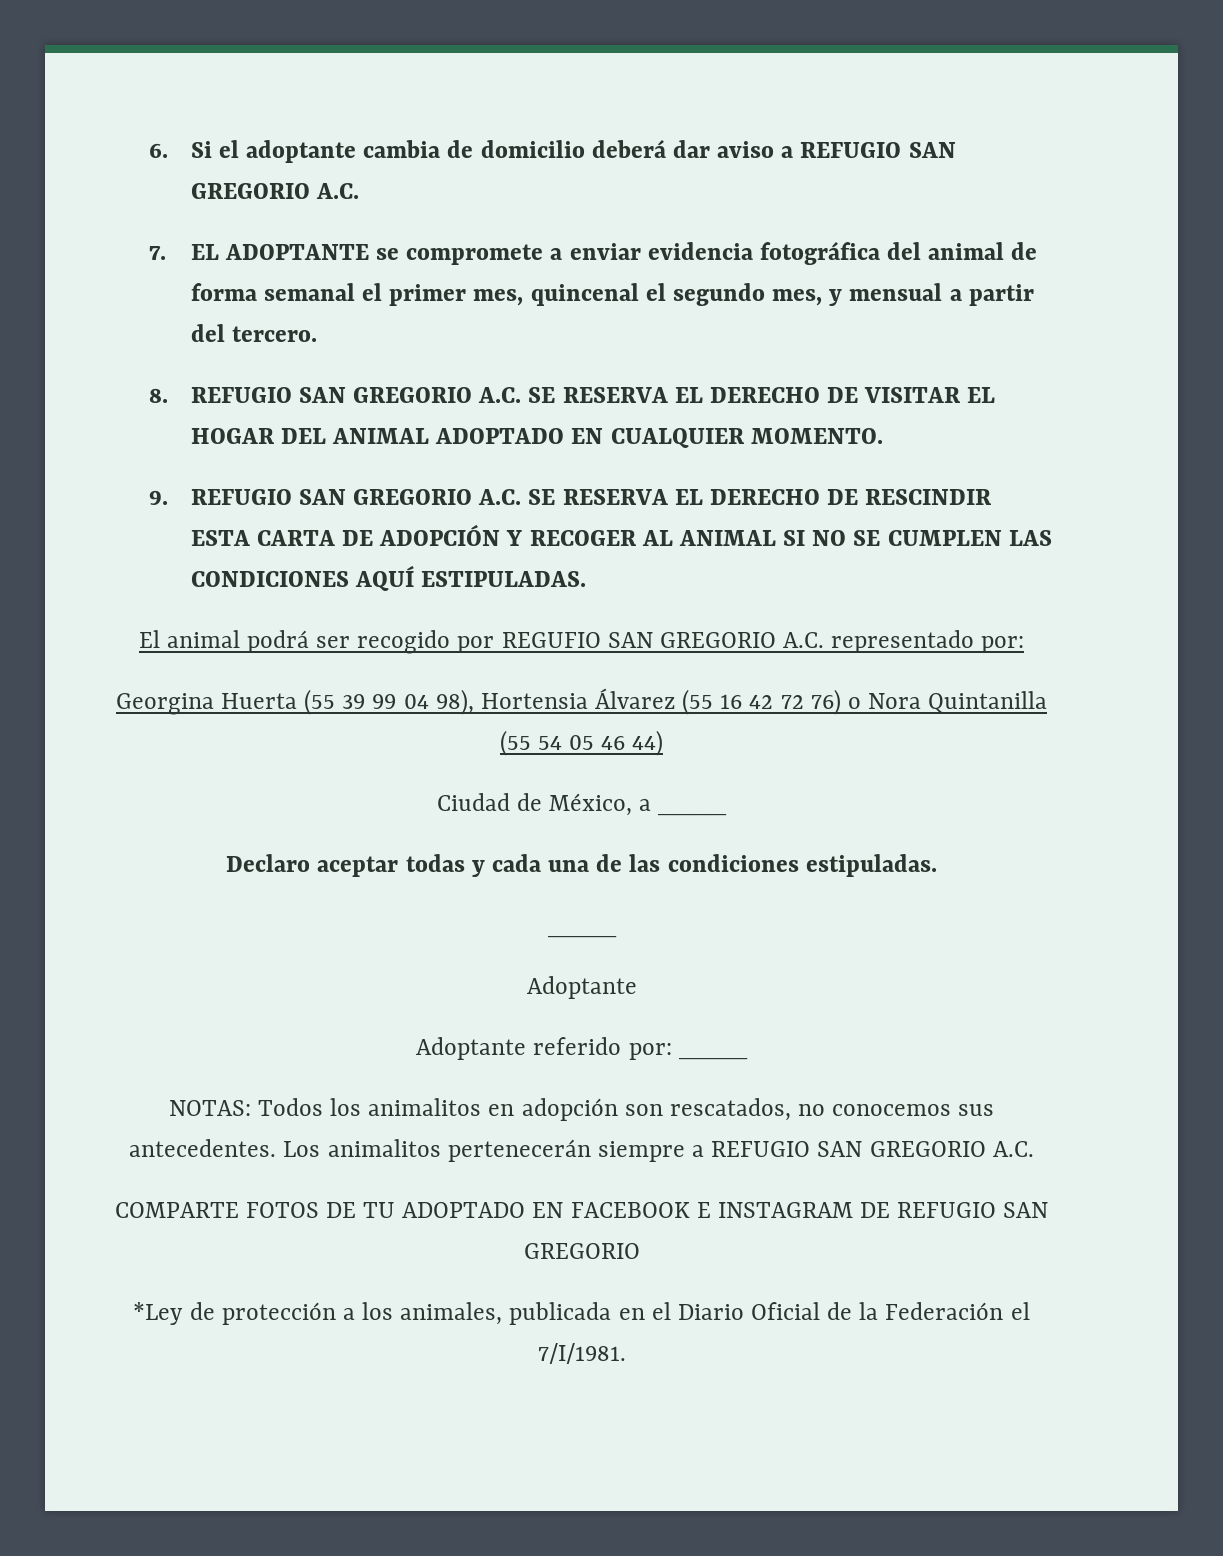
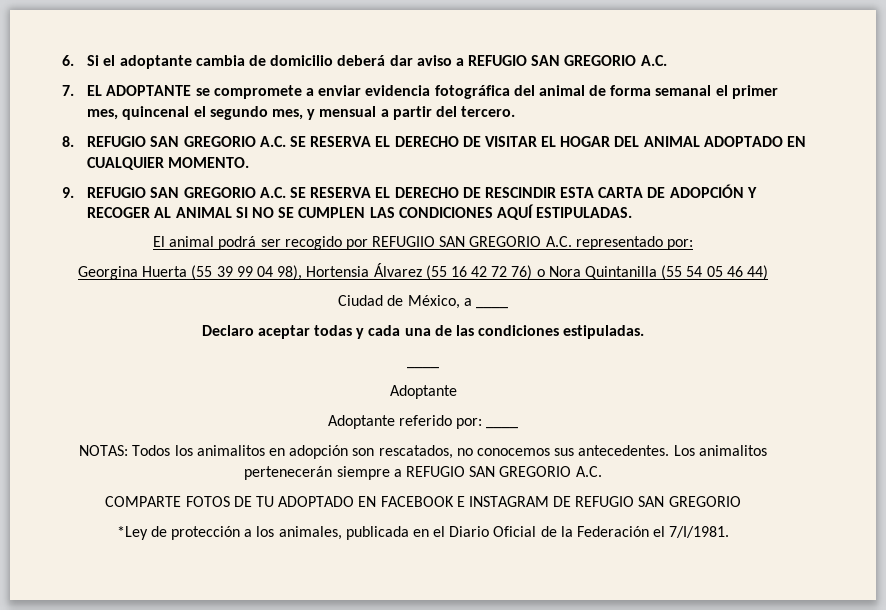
- El animal podrá ser recogido por REGUFIO SAN GREGORIO A.C. representado por:
+ El animal podrá ser recogido por REFUGIIO SAN GREGORIO A.C. representado por:

